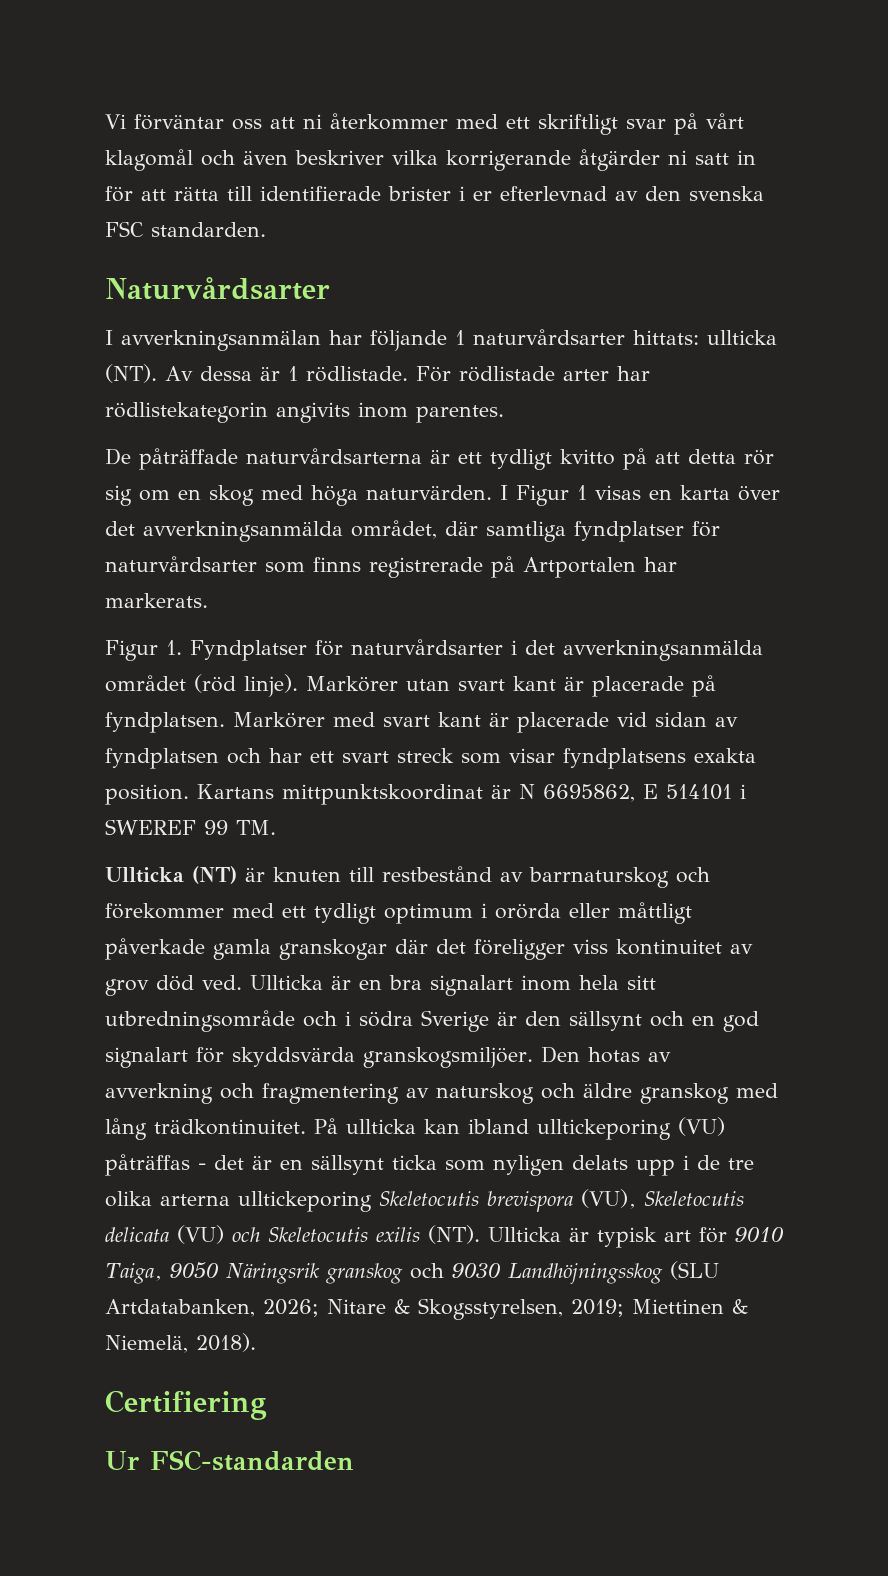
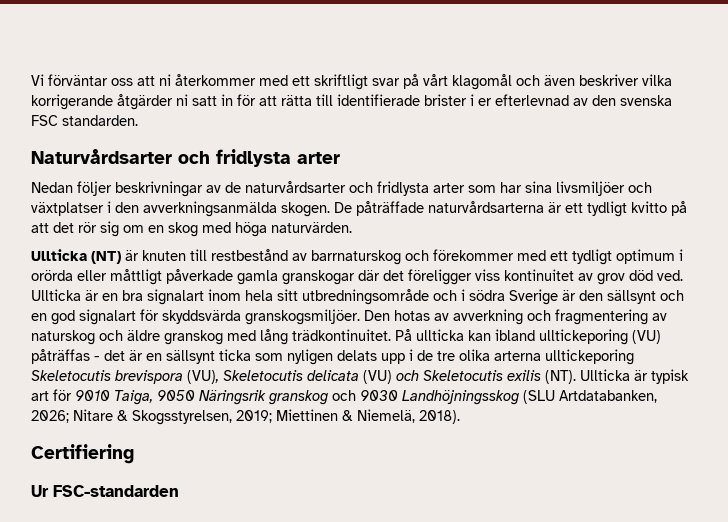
- Naturvårdsarter
- I avverkningsanmälan har följande 1 naturvårdsarter hittats: ullticka (NT). Av dessa är 1 rödlistade. För rödlistade arter har rödlistekategorin angivits inom parentes.
- De påträffade naturvårdsarterna är ett tydligt kvitto på att detta rör sig om en skog med höga naturvärden. I Figur 1 visas en karta över det avverkningsanmälda området, där samtliga fyndplatser för naturvårdsarter som finns registrerade på Artportalen har markerats.
- Figur 1. Fyndplatser för naturvårdsarter i det avverkningsanmälda området (röd linje). Markörer utan svart kant är placerade på fyndplatsen. Markörer med svart kant är placerade vid sidan av fyndplatsen och har ett svart streck som visar fyndplatsens exakta position. Kartans mittpunktskoordinat är N 6695862, E 514101 i SWEREF 99 TM.
+ Naturvårdsarter och fridlysta arter
+ Nedan följer beskrivningar av de naturvårdsarter och fridlysta arter som har sina livsmiljöer och växtplatser i den avverkningsanmälda skogen. De påträffade naturvårdsarterna är ett tydligt kvitto på att det rör sig om en skog med höga naturvärden.

